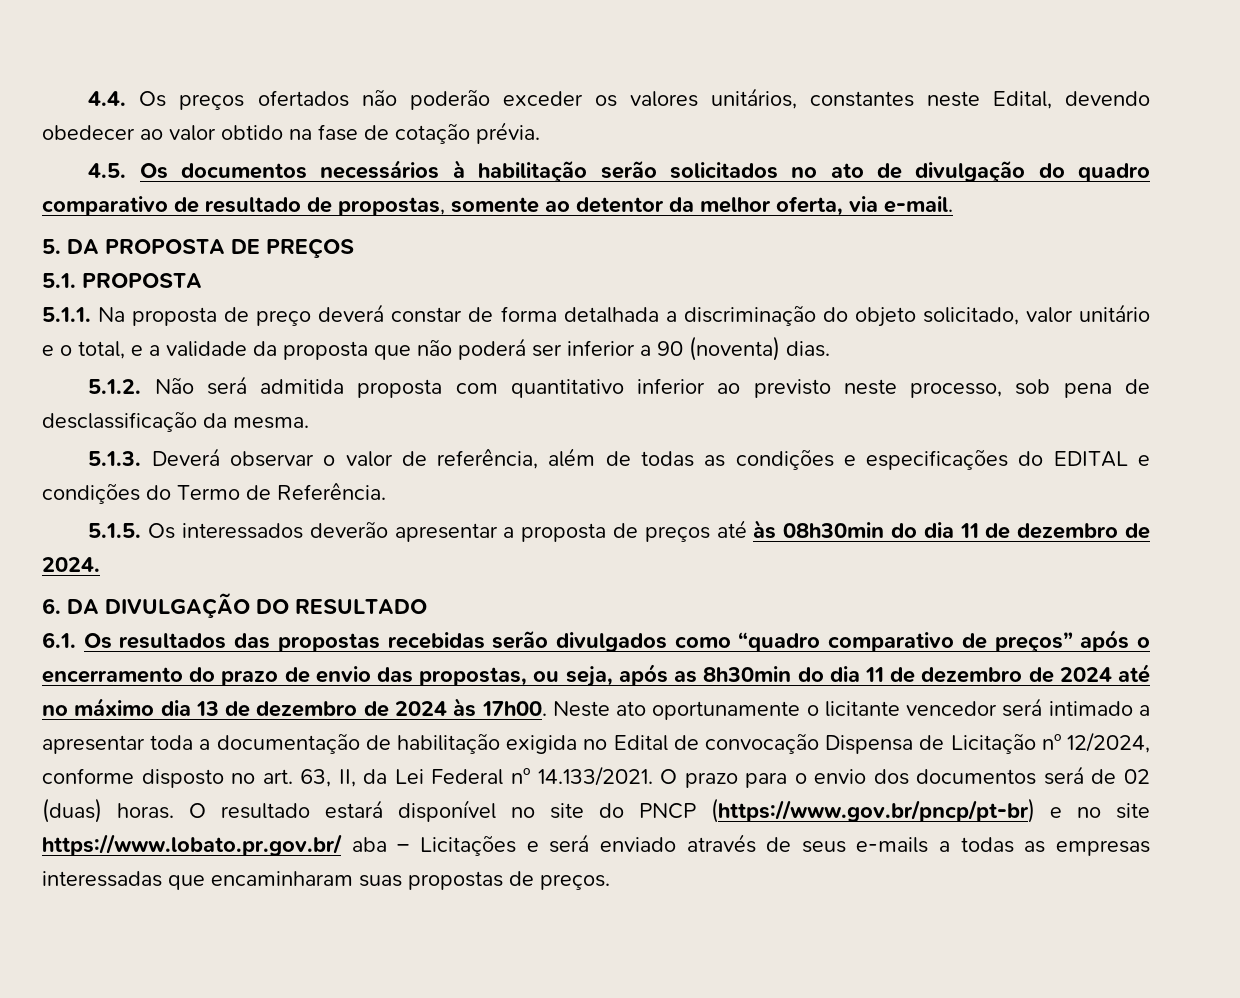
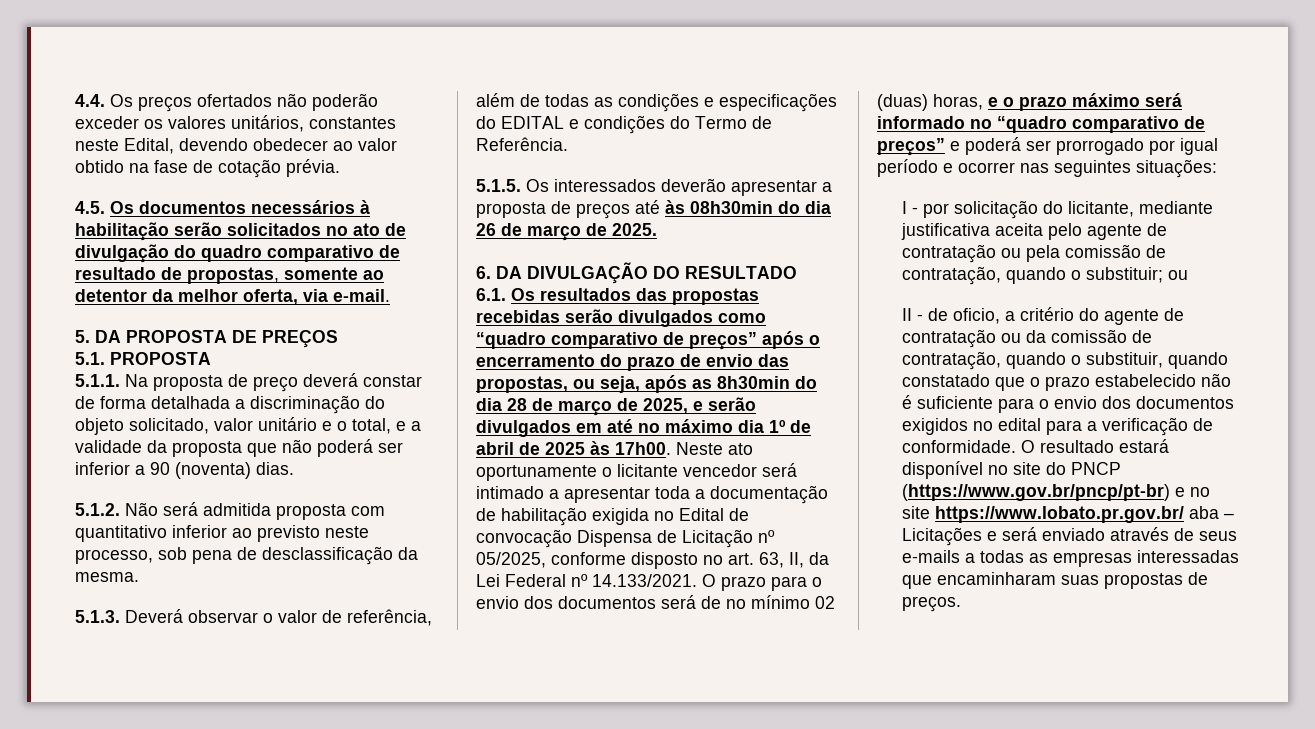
- 5.1.5. Os interessados deverão apresentar a proposta de preços até às 08h30min do dia 11 de dezembro de 2024.
+ 5.1.5. Os interessados deverão apresentar a proposta de preços até às 08h30min do dia 26 de março de 2025.
- 6.1. Os resultados das propostas recebidas serão divulgados como “quadro comparativo de preços” após o encerramento do prazo de envio das propostas, ou seja, após as 8h30min do dia 11 de dezembro de 2024 até no máximo dia 13 de dezembro de 2024 às 17h00.
+ 6.1. Os resultados das propostas recebidas serão divulgados como “quadro comparativo de preços” após o encerramento do prazo de envio das propostas, ou seja, após as 8h30min do dia 28 de março de 2025, e serão divulgados em até no máximo dia 1º de abril de 2025 às 17h00.
- Neste ato oportunamente o licitante vencedor será intimado a apresentar toda a documentação de habilitação exigida no Edital de convocação Dispensa de Licitação nº 12/2024, conforme disposto no art. 63, II, da Lei Federal nº 14.133/2021. O prazo para o envio dos documentos será de 02 (duas) horas.
+ Neste ato oportunamente o licitante vencedor será intimado a apresentar toda a documentação de habilitação exigida no Edital de convocação Dispensa de Licitação nº 05/2025, conforme disposto no art. 63, II, da Lei Federal nº 14.133/2021. O prazo para o envio dos documentos será de no mínimo 02 (duas) horas, e o prazo máximo será informado no “quadro comparativo de preços” e poderá ser prorrogado por igual período e ocorrer nas seguintes situações:
+ I - por solicitação do licitante, mediante justificativa aceita pelo agente de contratação ou pela comissão de contratação, quando o substituir; ou
+ II - de oficio, a critério do agente de contratação ou da comissão de contratação, quando o substituir, quando constatado que o prazo estabelecido não é suficiente para o envio dos documentos exigidos no edital para a verificação de conformidade.

